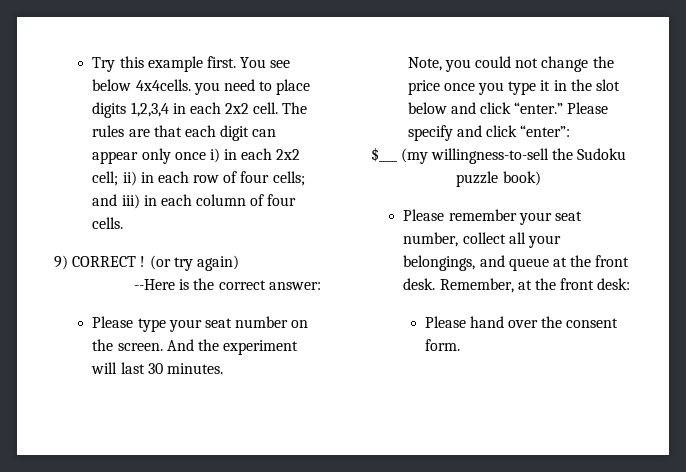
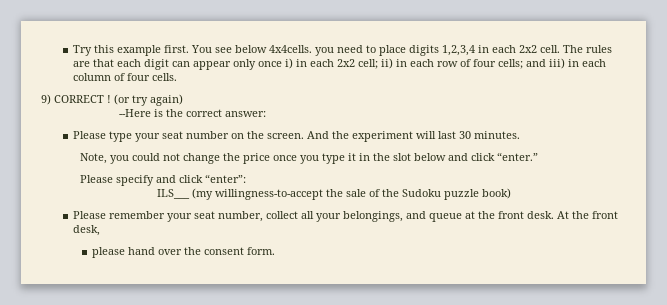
- Note, you could not change the price once you type it in the slot below and click “enter.” Please specify and click “enter”:
+ Note, you could not change the price once you type it in the slot below and click “enter.”
+ Please specify and click “enter”:
- $___ (my willingness-to-sell the Sudoku puzzle book)
+ ILS___ (my willingness-to-accept the sale of the Sudoku puzzle book)
- Remember, at the front desk:
- Please hand over the consent form.
+ At the front desk,
+ please hand over the consent form.

